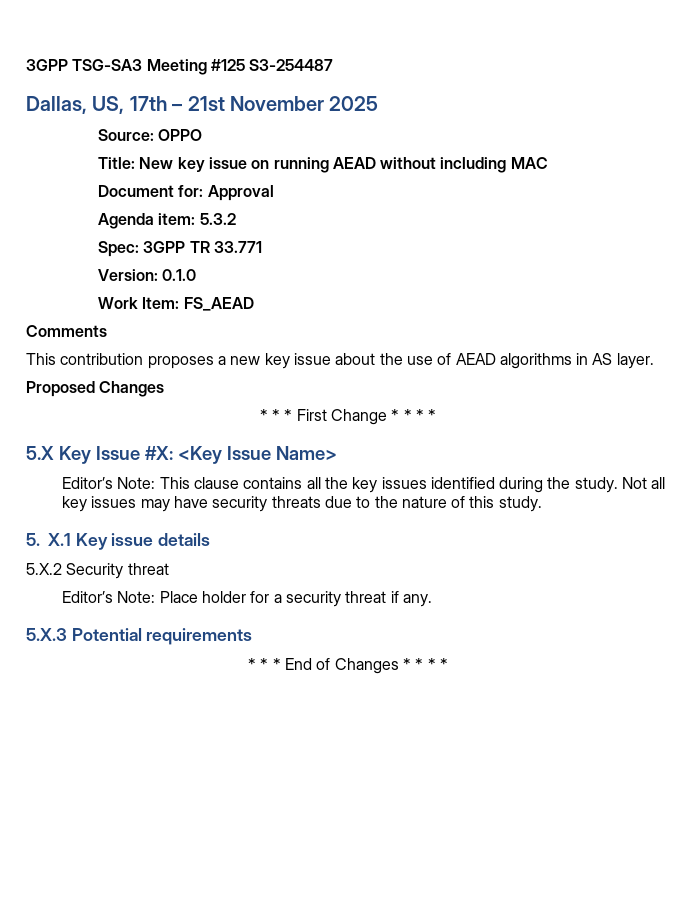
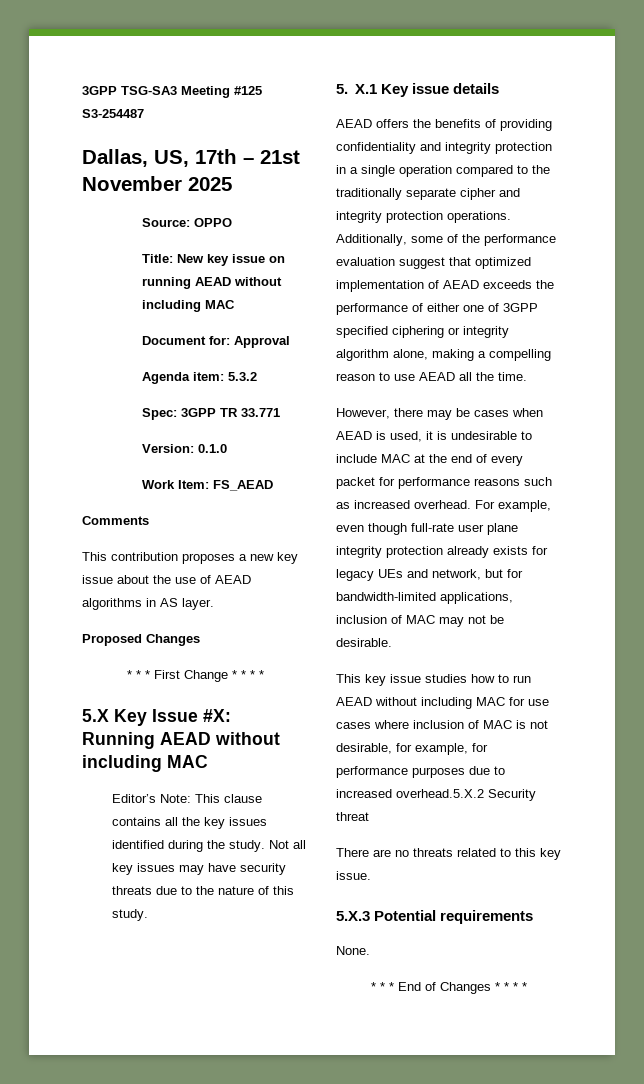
- 5.X Key Issue #X: <Key Issue Name>
+ 5.X Key Issue #X: Running AEAD without including MAC
- 5.X.2 Security threat
- Editor’s Note: Place holder for a security threat if any.
+ AEAD offers the benefits of providing confidentiality and integrity protection in a single operation compared to the traditionally separate cipher and integrity protection operations. Additionally, some of the performance evaluation suggest that optimized implementation of AEAD exceeds the performance of either one of 3GPP specified ciphering or integrity algorithm alone, making a compelling reason to use AEAD all the time.
+ However, there may be cases when AEAD is used, it is undesirable to include MAC at the end of every packet for performance reasons such as increased overhead. For example, even though full-rate user plane integrity protection already exists for legacy UEs and network, but for bandwidth-limited applications, inclusion of MAC may not be desirable.
+ This key issue studies how to run AEAD without including MAC for use cases where inclusion of MAC is not desirable, for example, for performance purposes due to increased overhead.5.X.2 Security threat
+ There are no threats related to this key issue.
+ None.

